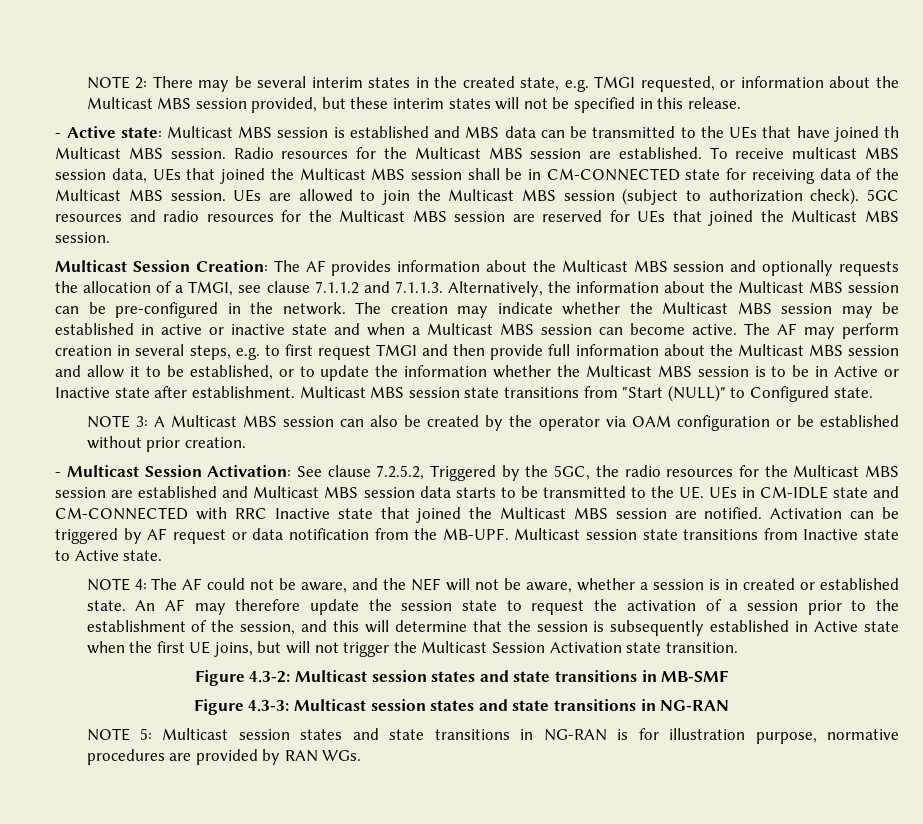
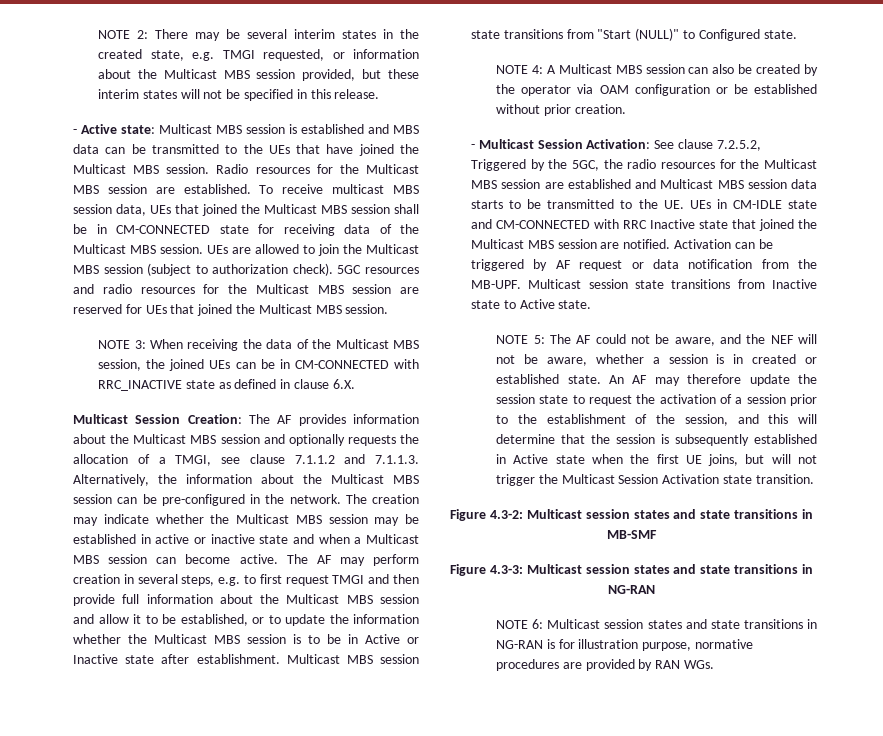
- - Active state: Multicast MBS session is established and MBS data can be transmitted to the UEs that have joined th Multicast MBS session.
+ - Active state: Multicast MBS session is established and MBS data can be transmitted to the UEs that have joined the Multicast MBS session.
+ NOTE 3: When receiving the data of the Multicast MBS session, the joined UEs can be in CM-CONNECTED with RRC_INACTIVE state as defined in clause 6.X.
- NOTE 3: A Multicast MBS session can also be created by the operator via OAM configuration or be established without prior creation.
+ NOTE 4: A Multicast MBS session can also be created by the operator via OAM configuration or be established without prior creation.
- NOTE 4: The AF could not be aware, and the NEF will not be aware, whether a session is in created or established state.
+ NOTE 5: The AF could not be aware, and the NEF will not be aware, whether a session is in created or established state.
- NOTE 5: Multicast session states and state transitions in NG-RAN is for illustration purpose, normative procedures are provided by RAN WGs.
+ NOTE 6: Multicast session states and state transitions in NG-RAN is for illustration purpose, normative procedures are provided by RAN WGs.

